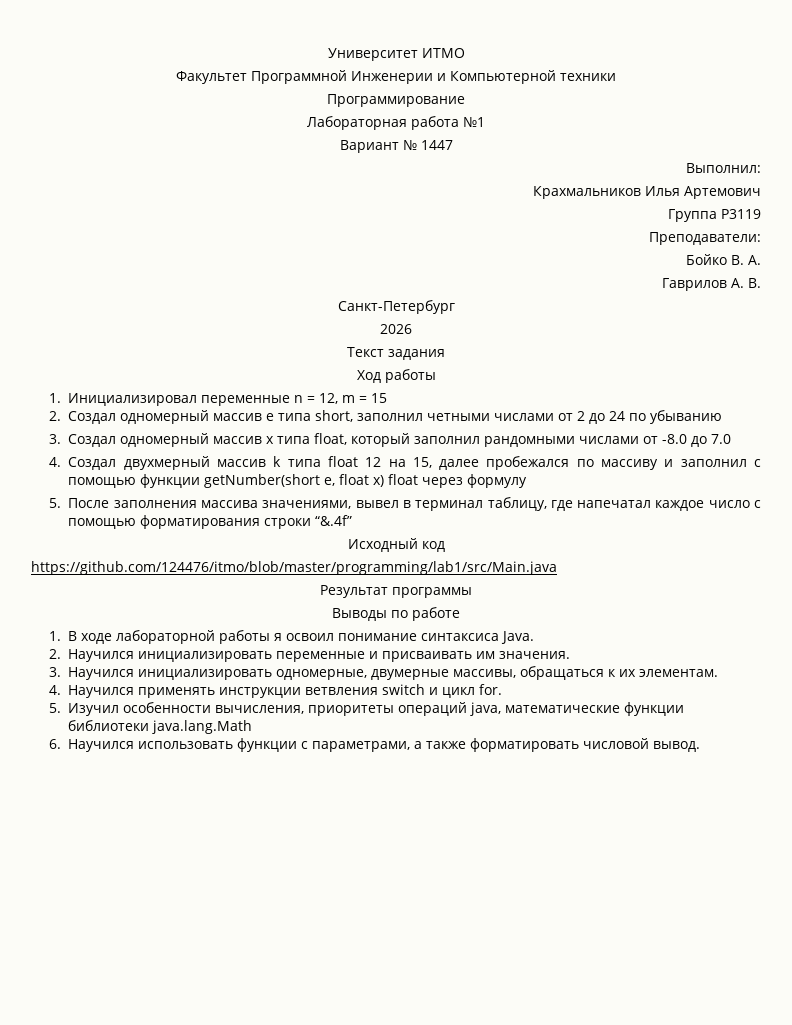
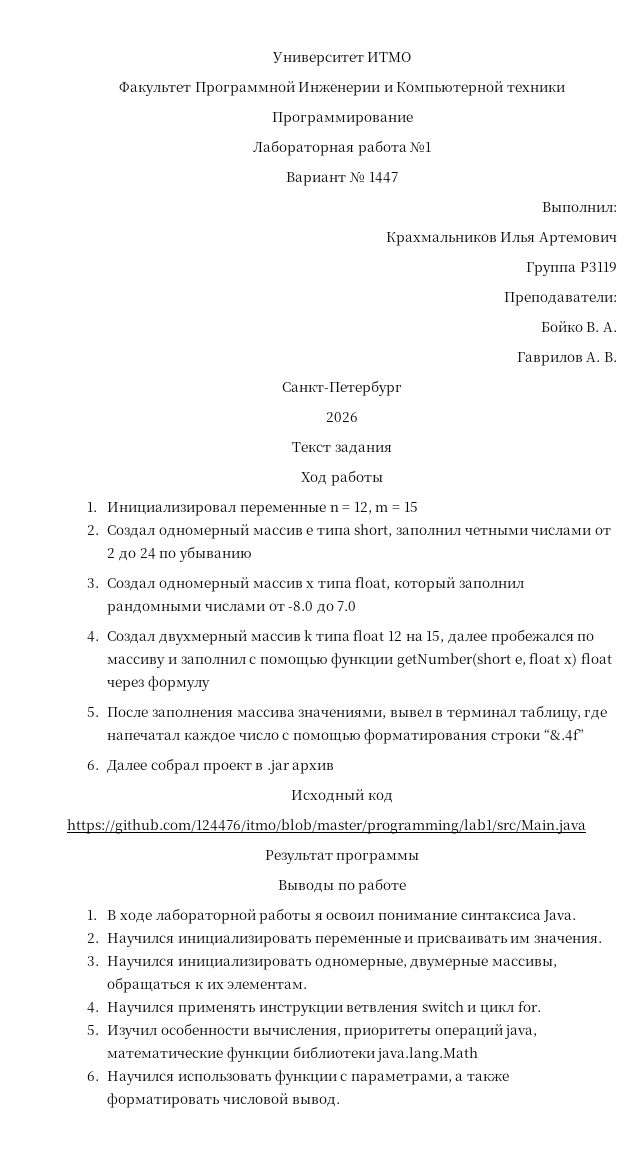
+ 6. Далее собрал проект в .jar архив

